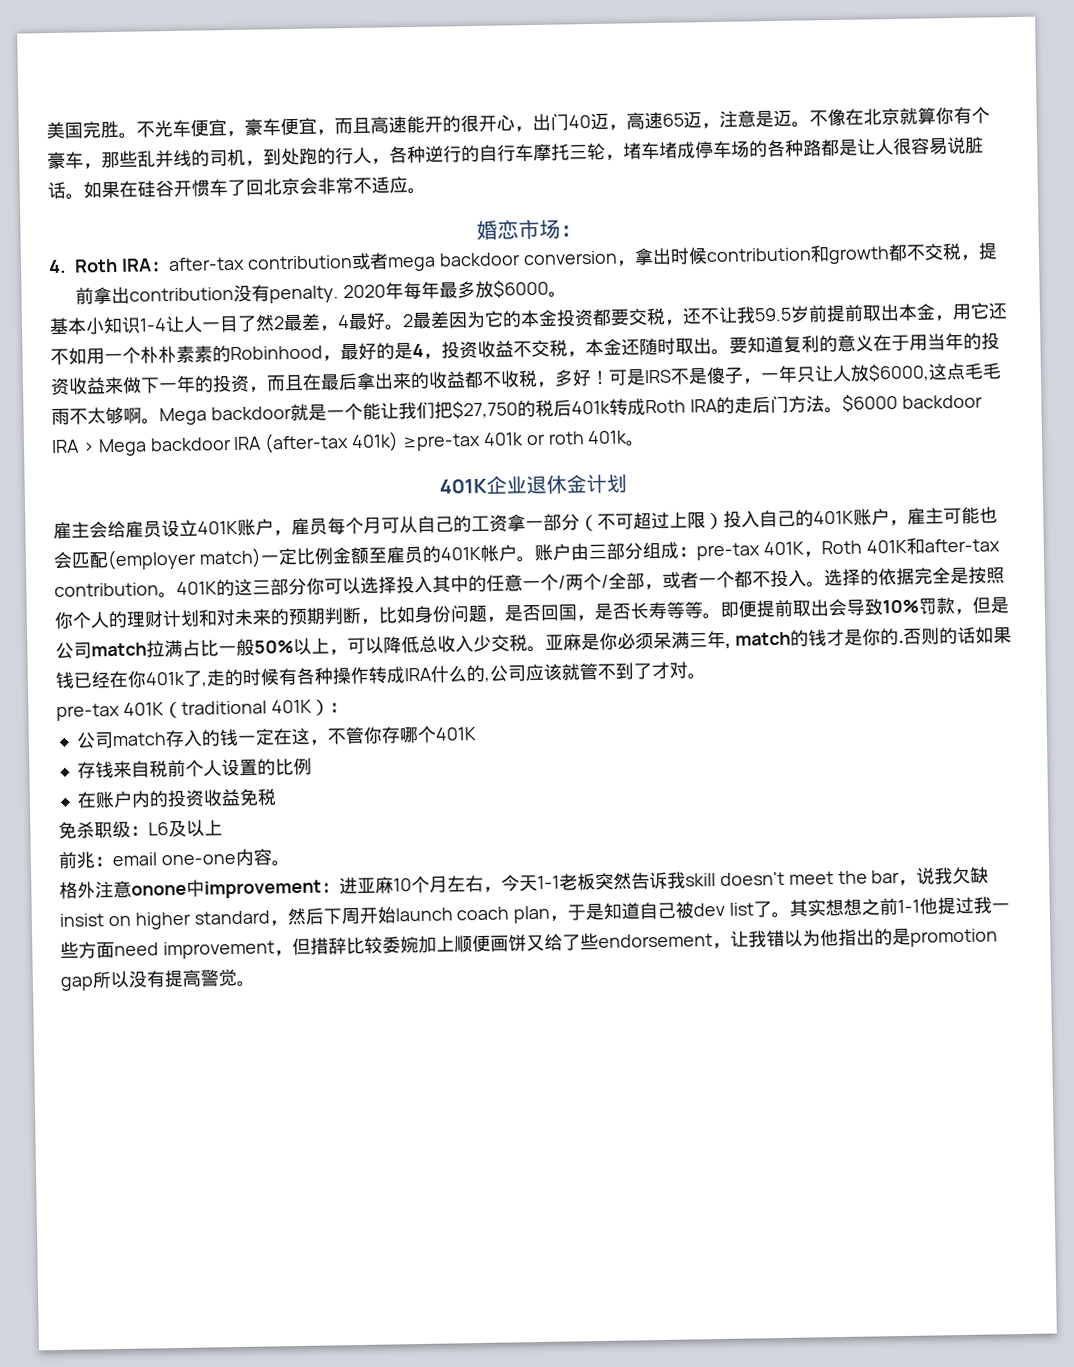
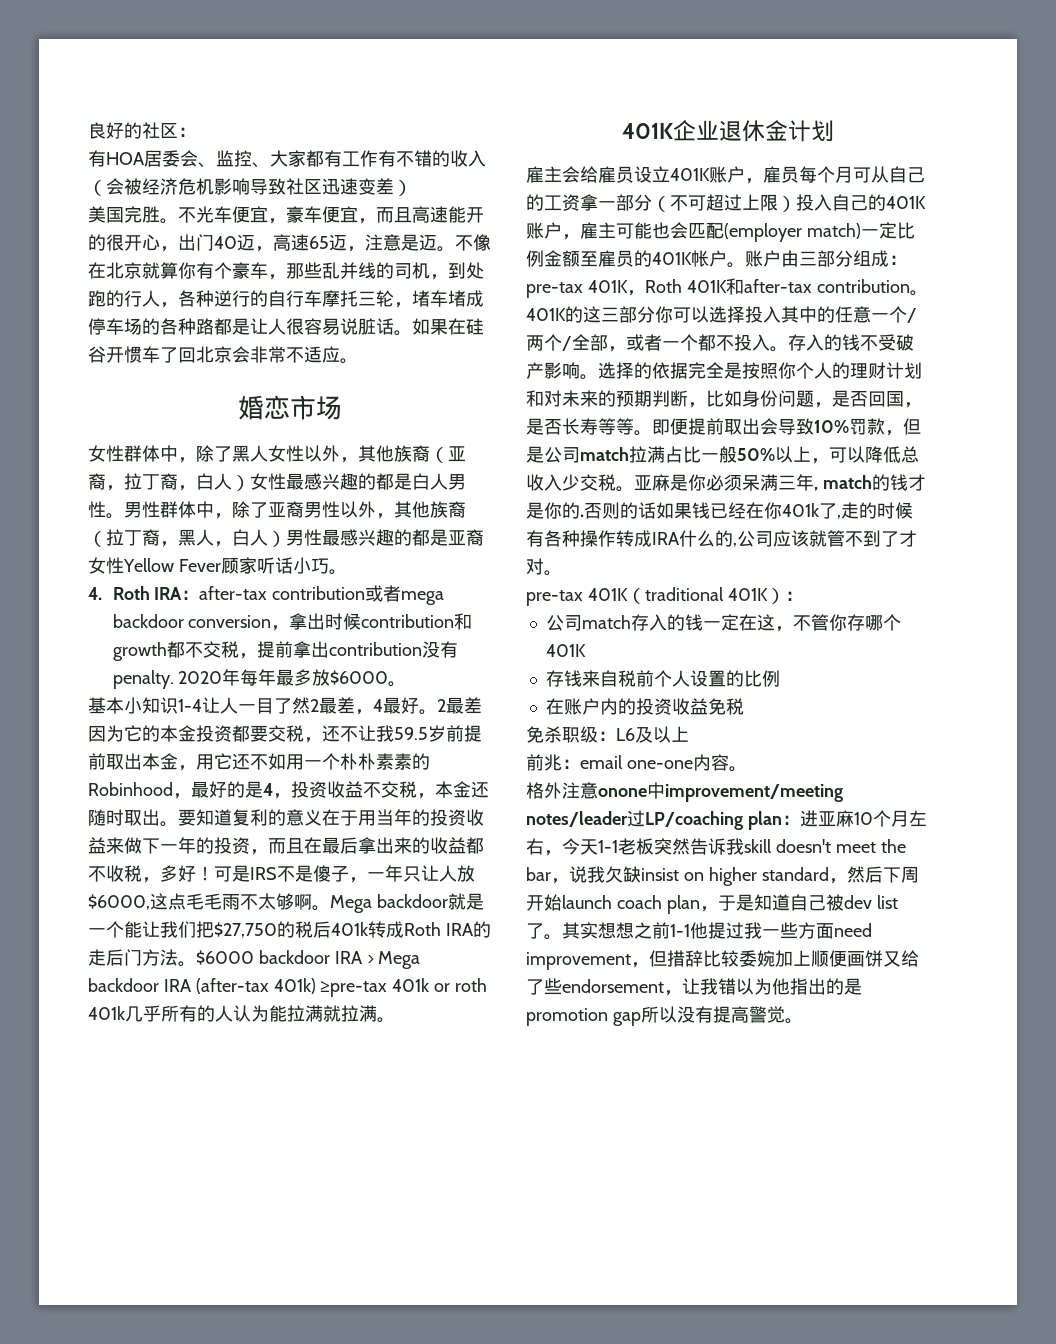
+ 良好的社区：
+ 有HOA居委会、监控、大家都有工作有不错的收入（会被经济危机影响导致社区迅速变差）
- 婚恋市场：
+ 婚恋市场
+ 女性群体中，除了黑人女性以外，其他族裔（亚裔，拉丁裔，白人）女性最感兴趣的都是白人男性。男性群体中，除了亚裔男性以外，其他族裔（拉丁裔，黑人，白人）男性最感兴趣的都是亚裔女性Yellow Fever顾家听话小巧。
- $6000 backdoor IRA > Mega backdoor IRA (after-tax 401k) ≥pre-tax 401k or roth 401k。
+ $6000 backdoor IRA > Mega backdoor IRA (after-tax 401k) ≥pre-tax 401k or roth 401k几乎所有的人认为能拉满就拉满。
+ 存入的钱不受破产影响。
- 格外注意onone中improvement：进亚麻10个月左右，今天1-1老板突然告诉我skill doesn't meet the bar，说我欠缺insist on higher standard，然后下周开始launch coach plan，于是知道自己被dev list了。
+ 格外注意onone中improvement/meeting notes/leader过LP/coaching plan：进亚麻10个月左右，今天1-1老板突然告诉我skill doesn't meet the bar，说我欠缺insist on higher standard，然后下周开始launch coach plan，于是知道自己被dev list了。

